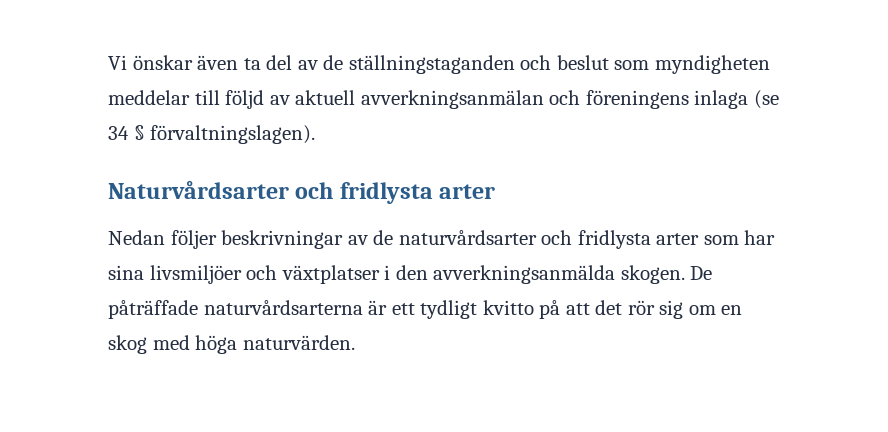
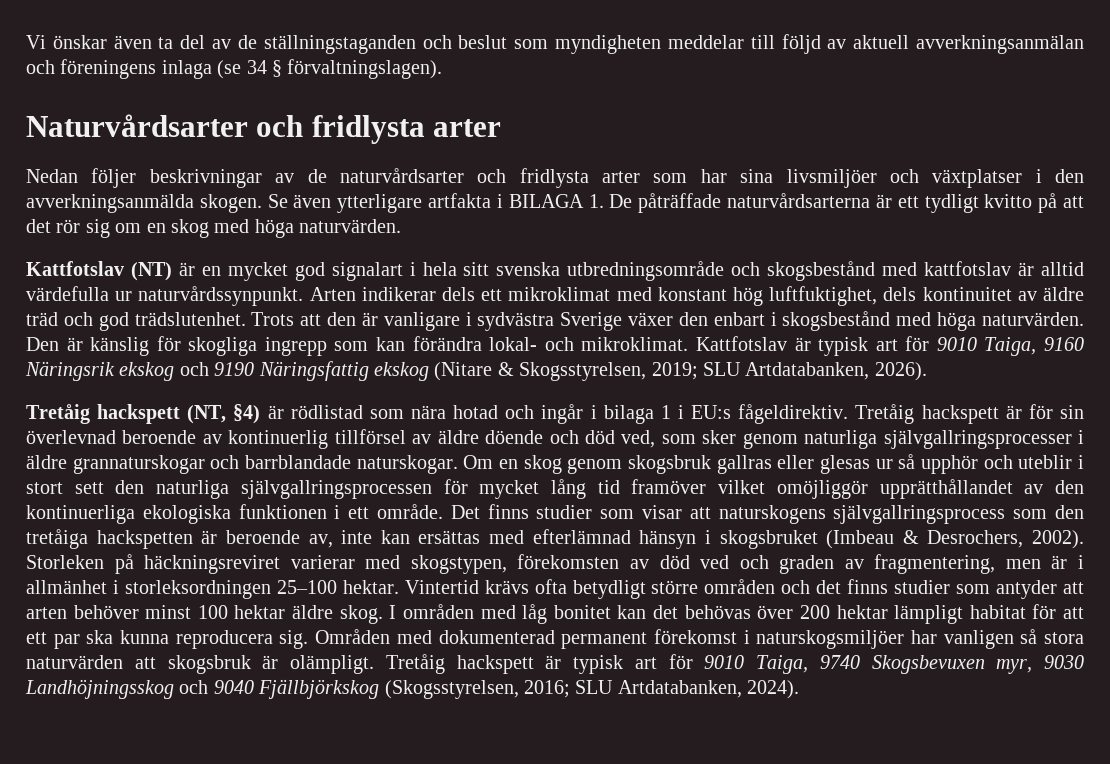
- De påträffade naturvårdsarterna är ett tydligt kvitto på att det rör sig om en skog med höga naturvärden.
+ Se även ytterligare artfakta i BILAGA 1. De påträffade naturvårdsarterna är ett tydligt kvitto på att det rör sig om en skog med höga naturvärden.
+ Kattfotslav (NT) är en mycket god signalart i hela sitt svenska utbredningsområde och skogsbestånd med kattfotslav är alltid värdefulla ur naturvårdssynpunkt. Arten indikerar dels ett mikroklimat med konstant hög luftfuktighet, dels kontinuitet av äldre träd och god trädslutenhet. Trots att den är vanligare i sydvästra Sverige växer den enbart i skogsbestånd med höga naturvärden. Den är känslig för skogliga ingrepp som kan förändra lokal- och mikroklimat. Kattfotslav är typisk art för 9010 Taiga, 9160 Näringsrik ekskog och 9190 Näringsfattig ekskog (Nitare & Skogsstyrelsen, 2019; SLU Artdatabanken, 2026).
+ Tretåig hackspett (NT, §4) är rödlistad som nära hotad och ingår i bilaga 1 i EU:s fågeldirektiv. Tretåig hackspett är för sin överlevnad beroende av kontinuerlig tillförsel av äldre döende och död ved, som sker genom naturliga självgallringsprocesser i äldre grannaturskogar och barrblandade naturskogar. Om en skog genom skogsbruk gallras eller glesas ur så upphör och uteblir i stort sett den naturliga självgallringsprocessen för mycket lång tid framöver vilket omöjliggör upprätthållandet av den kontinuerliga ekologiska funktionen i ett område. Det finns studier som visar att naturskogens självgallringsprocess som den tretåiga hackspetten är beroende av, inte kan ersättas med efterlämnad hänsyn i skogsbruket (Imbeau & Desrochers, 2002). Storleken på häckningsreviret varierar med skogstypen, förekomsten av död ved och graden av fragmentering, men är i allmänhet i storleksordningen 25–100 hektar. Vintertid krävs ofta betydligt större områden och det finns studier som antyder att arten behöver minst 100 hektar äldre skog. I områden med låg bonitet kan det behövas över 200 hektar lämpligt habitat för att ett par ska kunna reproducera sig. Områden med dokumenterad permanent förekomst i naturskogsmiljöer har vanligen så stora naturvärden att skogsbruk är olämpligt. Tretåig hackspett är typisk art för 9010 Taiga, 9740 Skogsbevuxen myr, 9030 Landhöjningsskog och 9040 Fjällbjörkskog (Skogsstyrelsen, 2016; SLU Artdatabanken, 2024).

